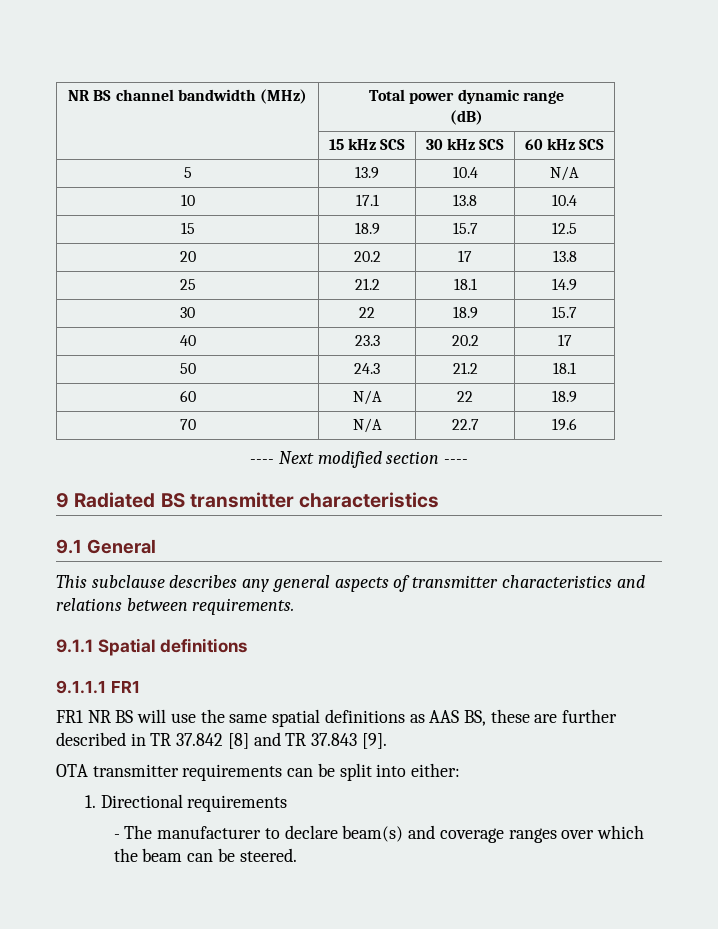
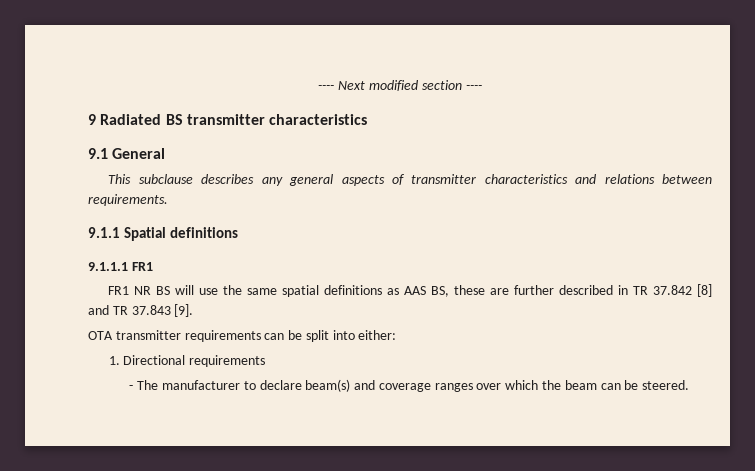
- NR BS channel bandwidth (MHz) | Total power dynamic range
- (dB)
- | 15 kHz SCS | 30 kHz SCS | 60 kHz SCS
- 5 | 13.9 | 10.4 | N/A
- 10 | 17.1 | 13.8 | 10.4
- 15 | 18.9 | 15.7 | 12.5
- 20 | 20.2 | 17 | 13.8
- 25 | 21.2 | 18.1 | 14.9
- 30 | 22 | 18.9 | 15.7
- 40 | 23.3 | 20.2 | 17
- 50 | 24.3 | 21.2 | 18.1
- 60 | N/A | 22 | 18.9
- 70 | N/A | 22.7 | 19.6

